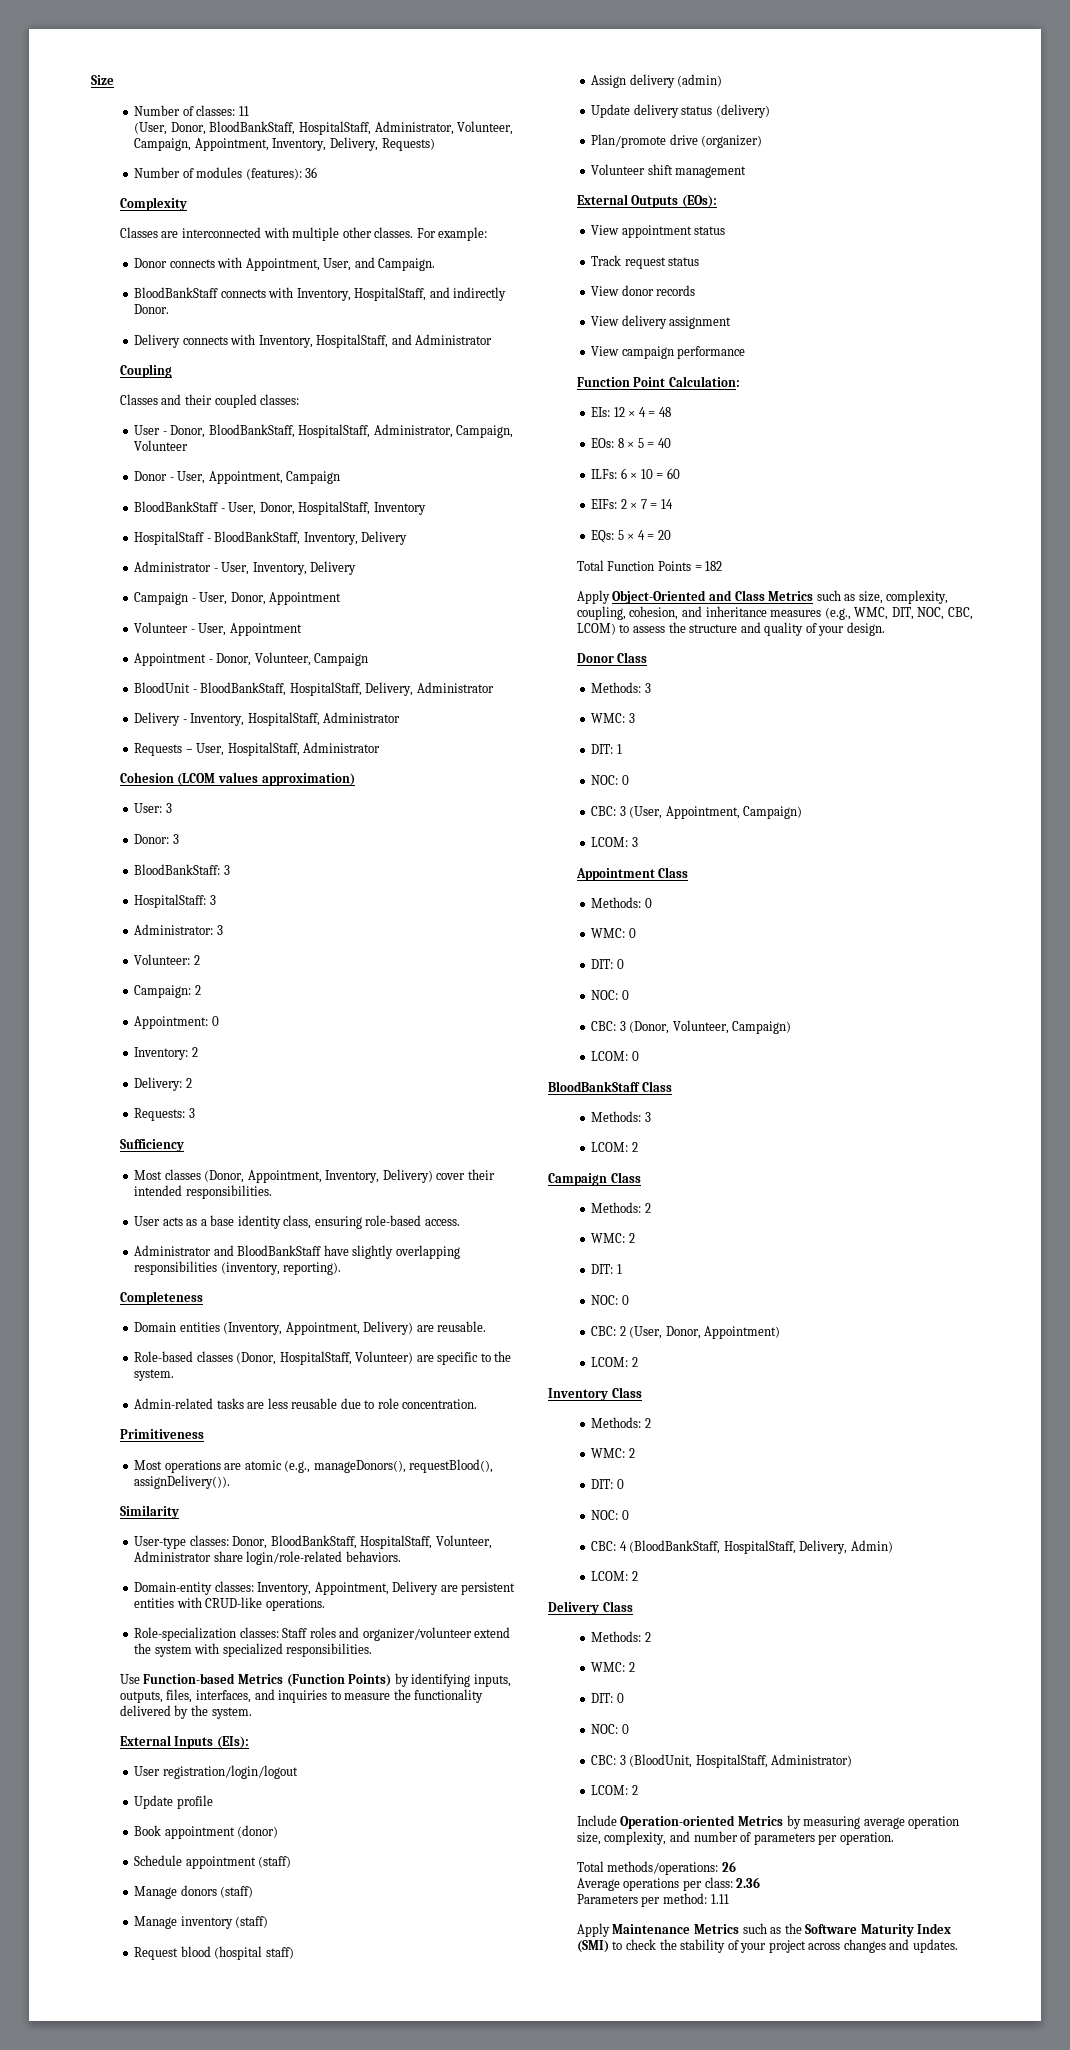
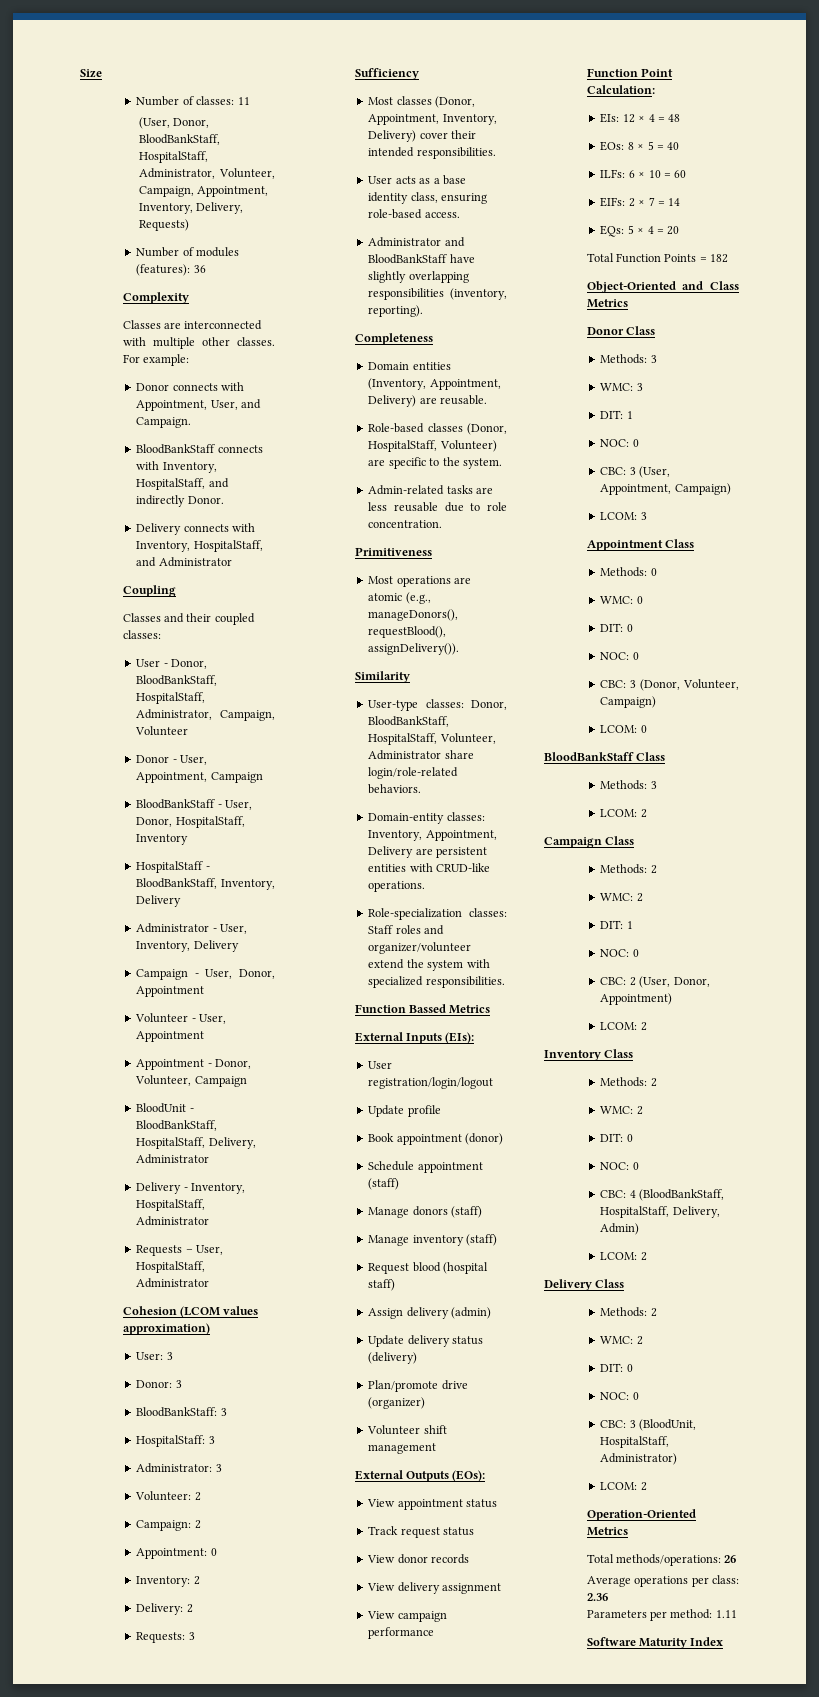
- Use Function-based Metrics (Function Points) by identifying inputs, outputs, files, interfaces, and inquiries to measure the functionality delivered by the system.
+ Function Bassed Metrics
- Apply Object-Oriented and Class Metrics such as size, complexity, coupling, cohesion, and inheritance measures (e.g., WMC, DIT, NOC, CBC, LCOM) to assess the structure and quality of your design.
+ Object-Oriented and Class Metrics
- Include Operation-oriented Metrics by measuring average operation size, complexity, and number of parameters per operation.
+ Operation-Oriented Metrics
- Apply Maintenance Metrics such as the Software Maturity Index (SMI) to check the stability of your project across changes and updates.
+ Software Maturity Index

